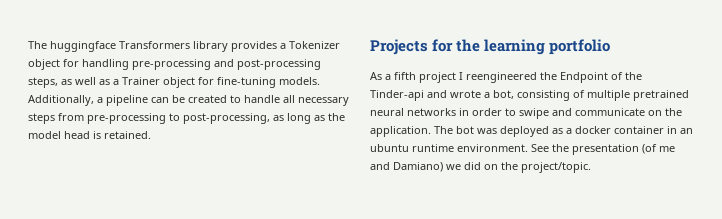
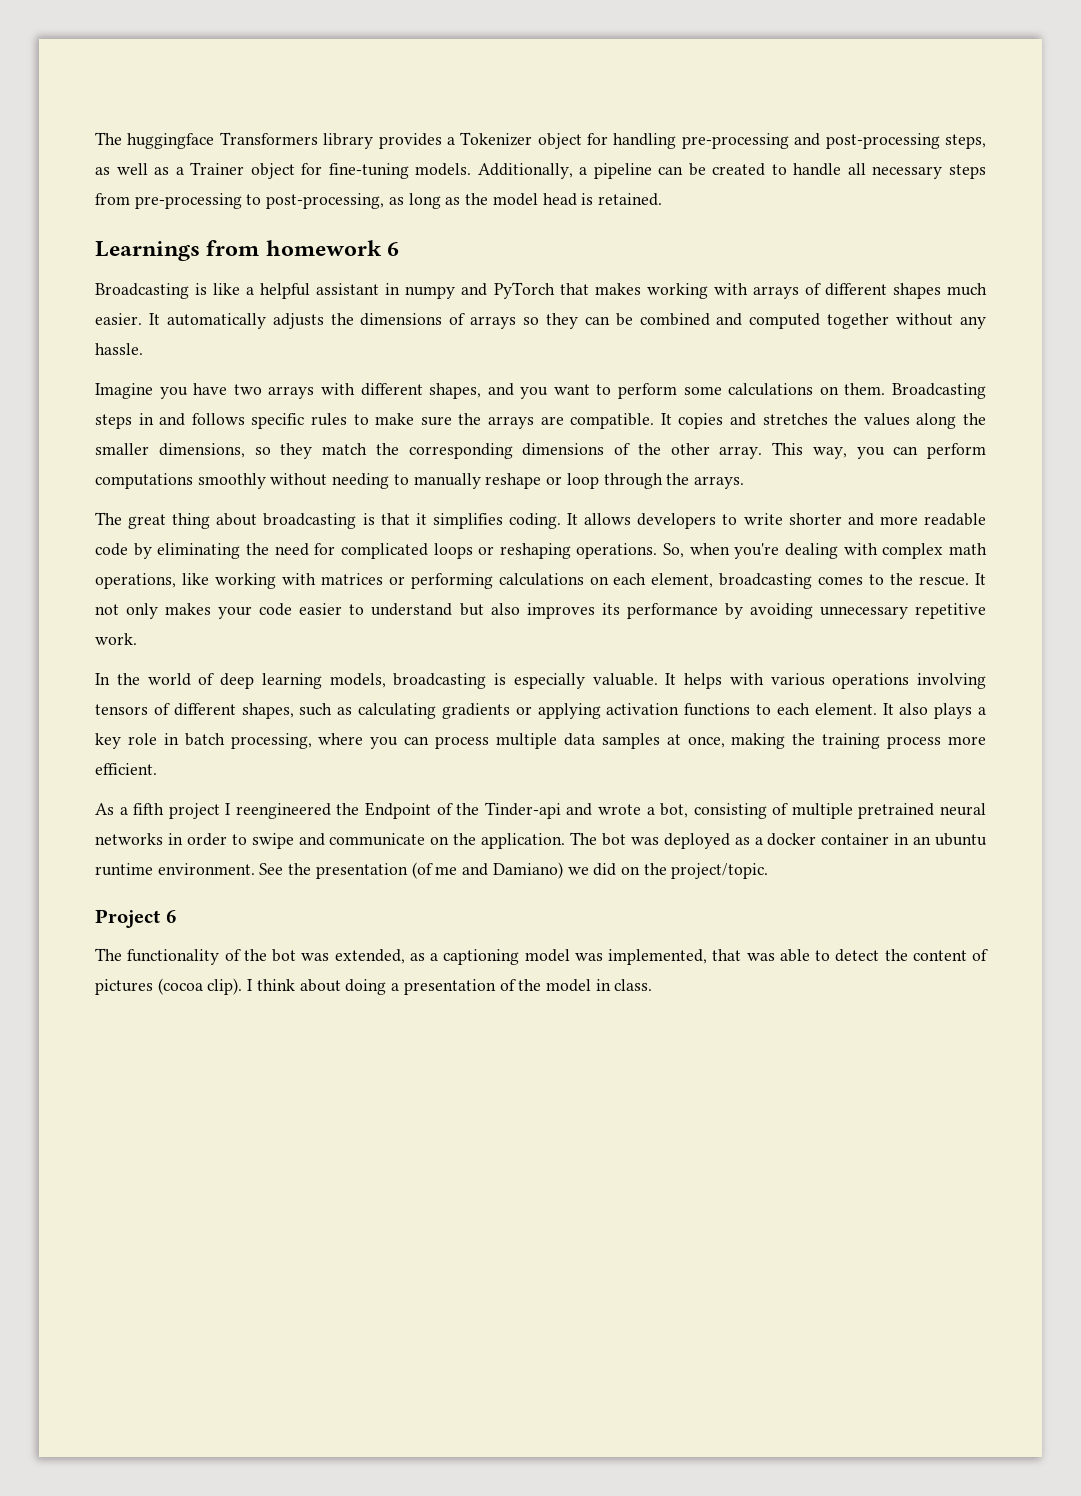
- Projects for the learning portfolio
+ Learnings from homework 6
+ Broadcasting is like a helpful assistant in numpy and PyTorch that makes working with arrays of different shapes much easier. It automatically adjusts the dimensions of arrays so they can be combined and computed together without any hassle.
+ Imagine you have two arrays with different shapes, and you want to perform some calculations on them. Broadcasting steps in and follows specific rules to make sure the arrays are compatible. It copies and stretches the values along the smaller dimensions, so they match the corresponding dimensions of the other array. This way, you can perform computations smoothly without needing to manually reshape or loop through the arrays.
+ The great thing about broadcasting is that it simplifies coding. It allows developers to write shorter and more readable code by eliminating the need for complicated loops or reshaping operations. So, when you're dealing with complex math operations, like working with matrices or performing calculations on each element, broadcasting comes to the rescue. It not only makes your code easier to understand but also improves its performance by avoiding unnecessary repetitive work.
+ In the world of deep learning models, broadcasting is especially valuable. It helps with various operations involving tensors of different shapes, such as calculating gradients or applying activation functions to each element. It also plays a key role in batch processing, where you can process multiple data samples at once, making the training process more efficient.
+ Project 6
+ The functionality of the bot was extended, as a captioning model was implemented, that was able to detect the content of pictures (cocoa clip). I think about doing a presentation of the model in class.

